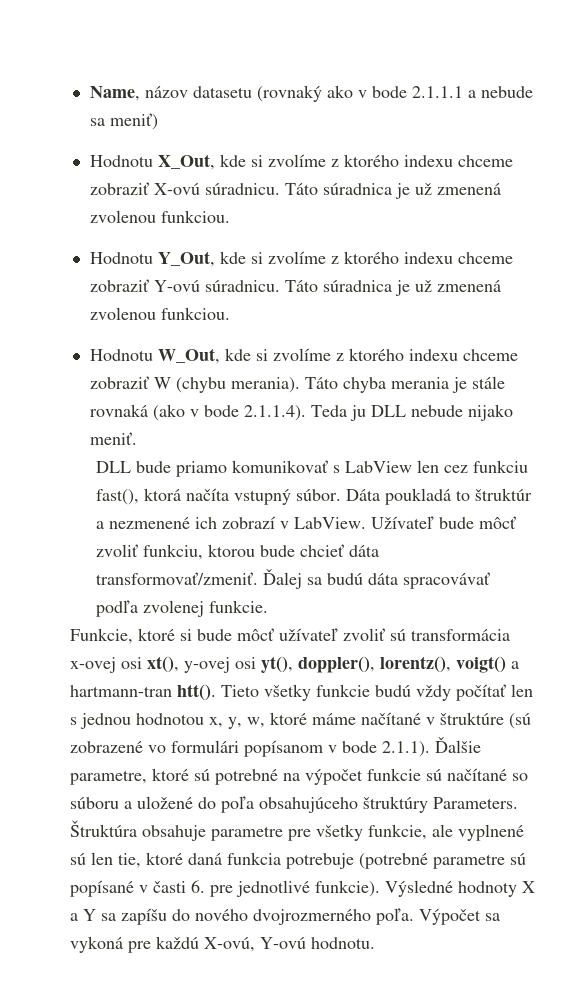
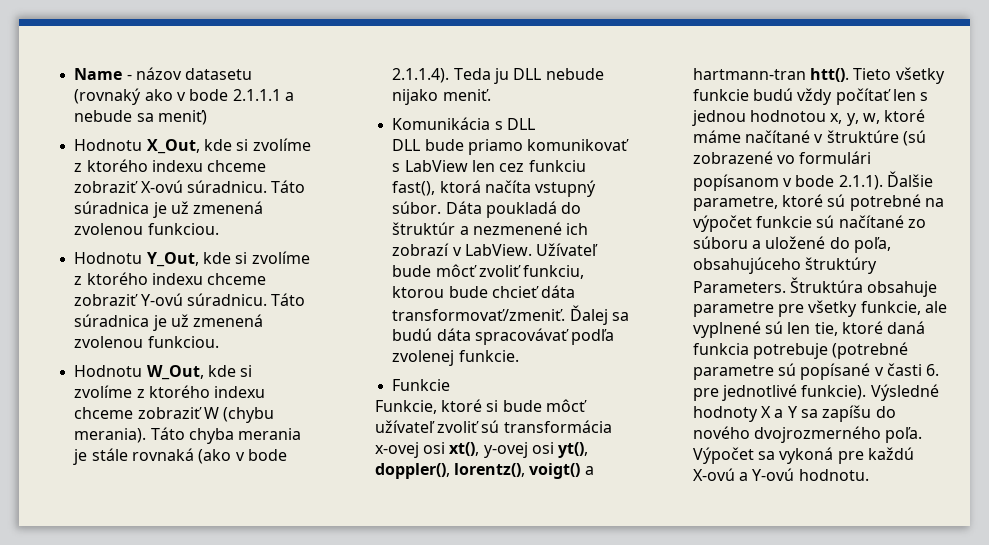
- Name, názov datasetu (rovnaký ako v bode 2.1.1.1 a nebude sa meniť)
+ Name - názov datasetu (rovnaký ako v bode 2.1.1.1 a nebude sa meniť)
+ Komunikácia s DLL
- Dáta poukladá to štruktúr a nezmenené ich zobrazí v LabView.
+ Dáta poukladá do štruktúr a nezmenené ich zobrazí v LabView.
+ Funkcie
- Tieto všetky funkcie budú vždy počítať len s jednou hodnotou x, y, w, ktoré máme načítané v štruktúre (sú zobrazené vo formulári popísanom v bode 2.1.1). Ďalšie parametre, ktoré sú potrebné na výpočet funkcie sú načítané so súboru a uložené do poľa obsahujúceho štruktúry Parameters.
+ Tieto všetky funkcie budú vždy počítať len s jednou hodnotou x, y, w, ktoré máme načítané v štruktúre (sú zobrazené vo formulári popísanom v bode 2.1.1). Ďalšie parametre, ktoré sú potrebné na výpočet funkcie sú načítané zo súboru a uložené do poľa, obsahujúceho štruktúry Parameters.
- Výpočet sa vykoná pre každú X-ovú, Y-ovú hodnotu.
+ Výpočet sa vykoná pre každú X-ovú a Y-ovú hodnotu.

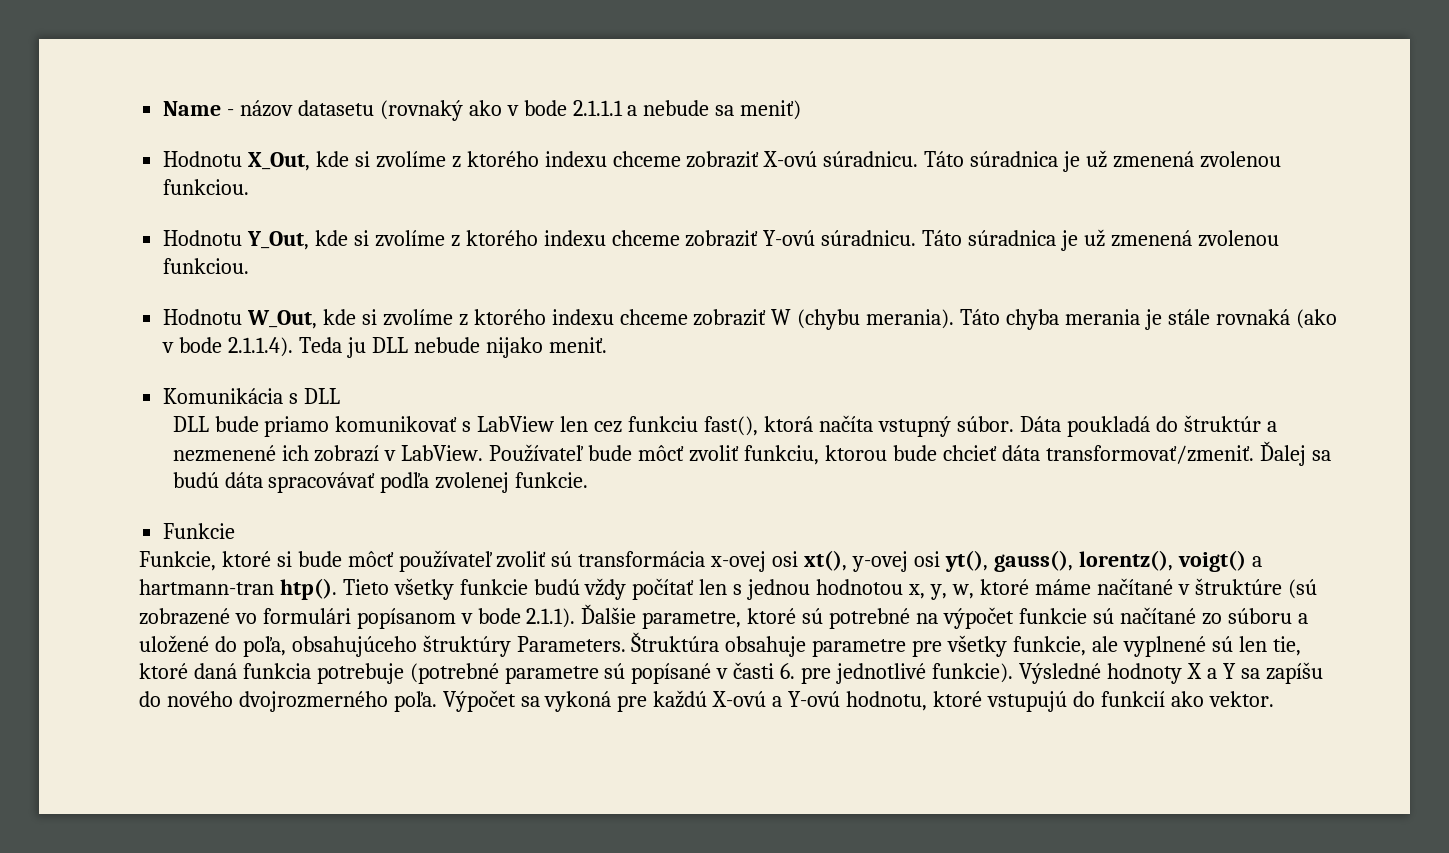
- Užívateľ bude môcť zvoliť funkciu, ktorou bude chcieť dáta transformovať/zmeniť.
+ Používateľ bude môcť zvoliť funkciu, ktorou bude chcieť dáta transformovať/zmeniť.
- Funkcie, ktoré si bude môcť užívateľ zvoliť sú transformácia x-ovej osi xt(), y-ovej osi yt(), doppler(), lorentz(), voigt() a hartmann-tran htt().
+ Funkcie, ktoré si bude môcť používateľ zvoliť sú transformácia x-ovej osi xt(), y-ovej osi yt(), gauss(), lorentz(), voigt() a hartmann-tran htp().
- Výpočet sa vykoná pre každú X-ovú a Y-ovú hodnotu.
+ Výpočet sa vykoná pre každú X-ovú a Y-ovú hodnotu, ktoré vstupujú do funkcií ako vektor.

